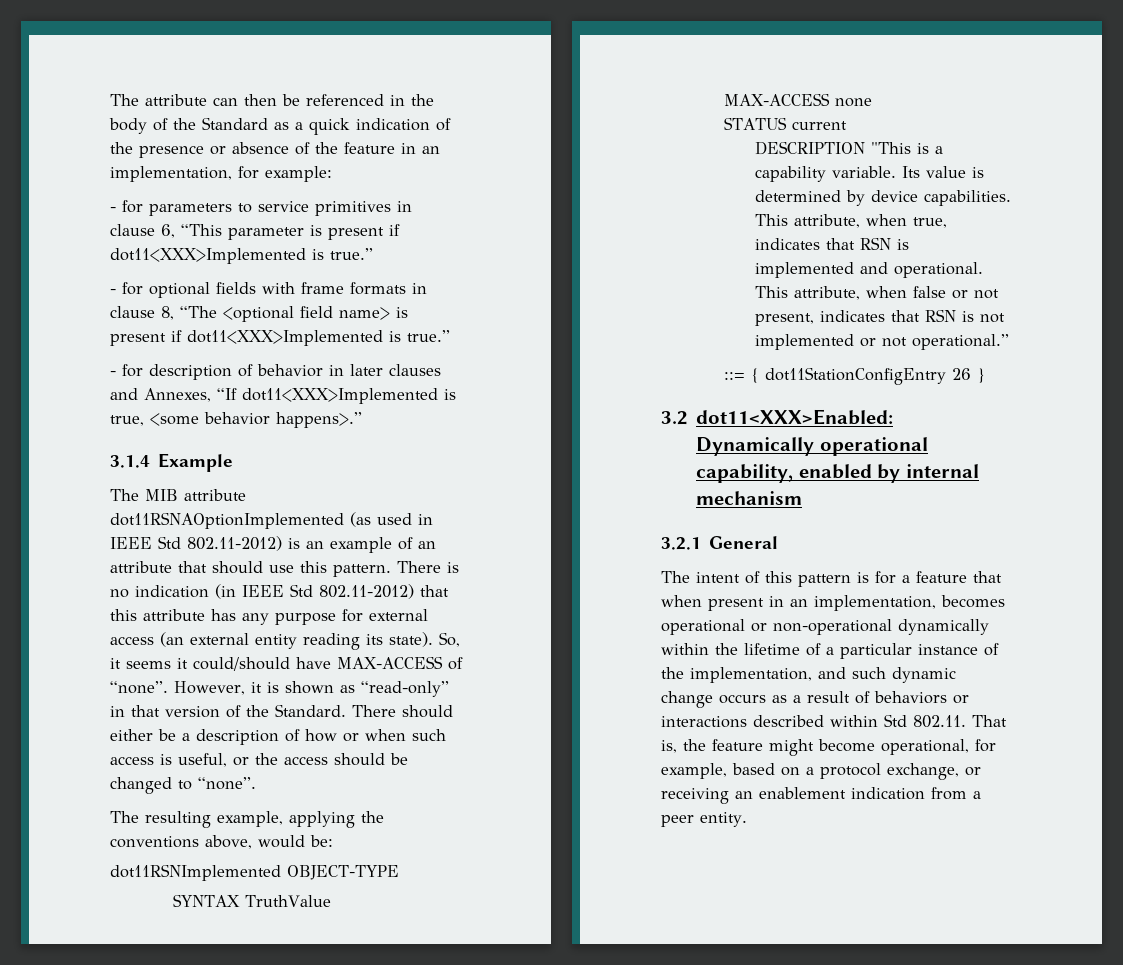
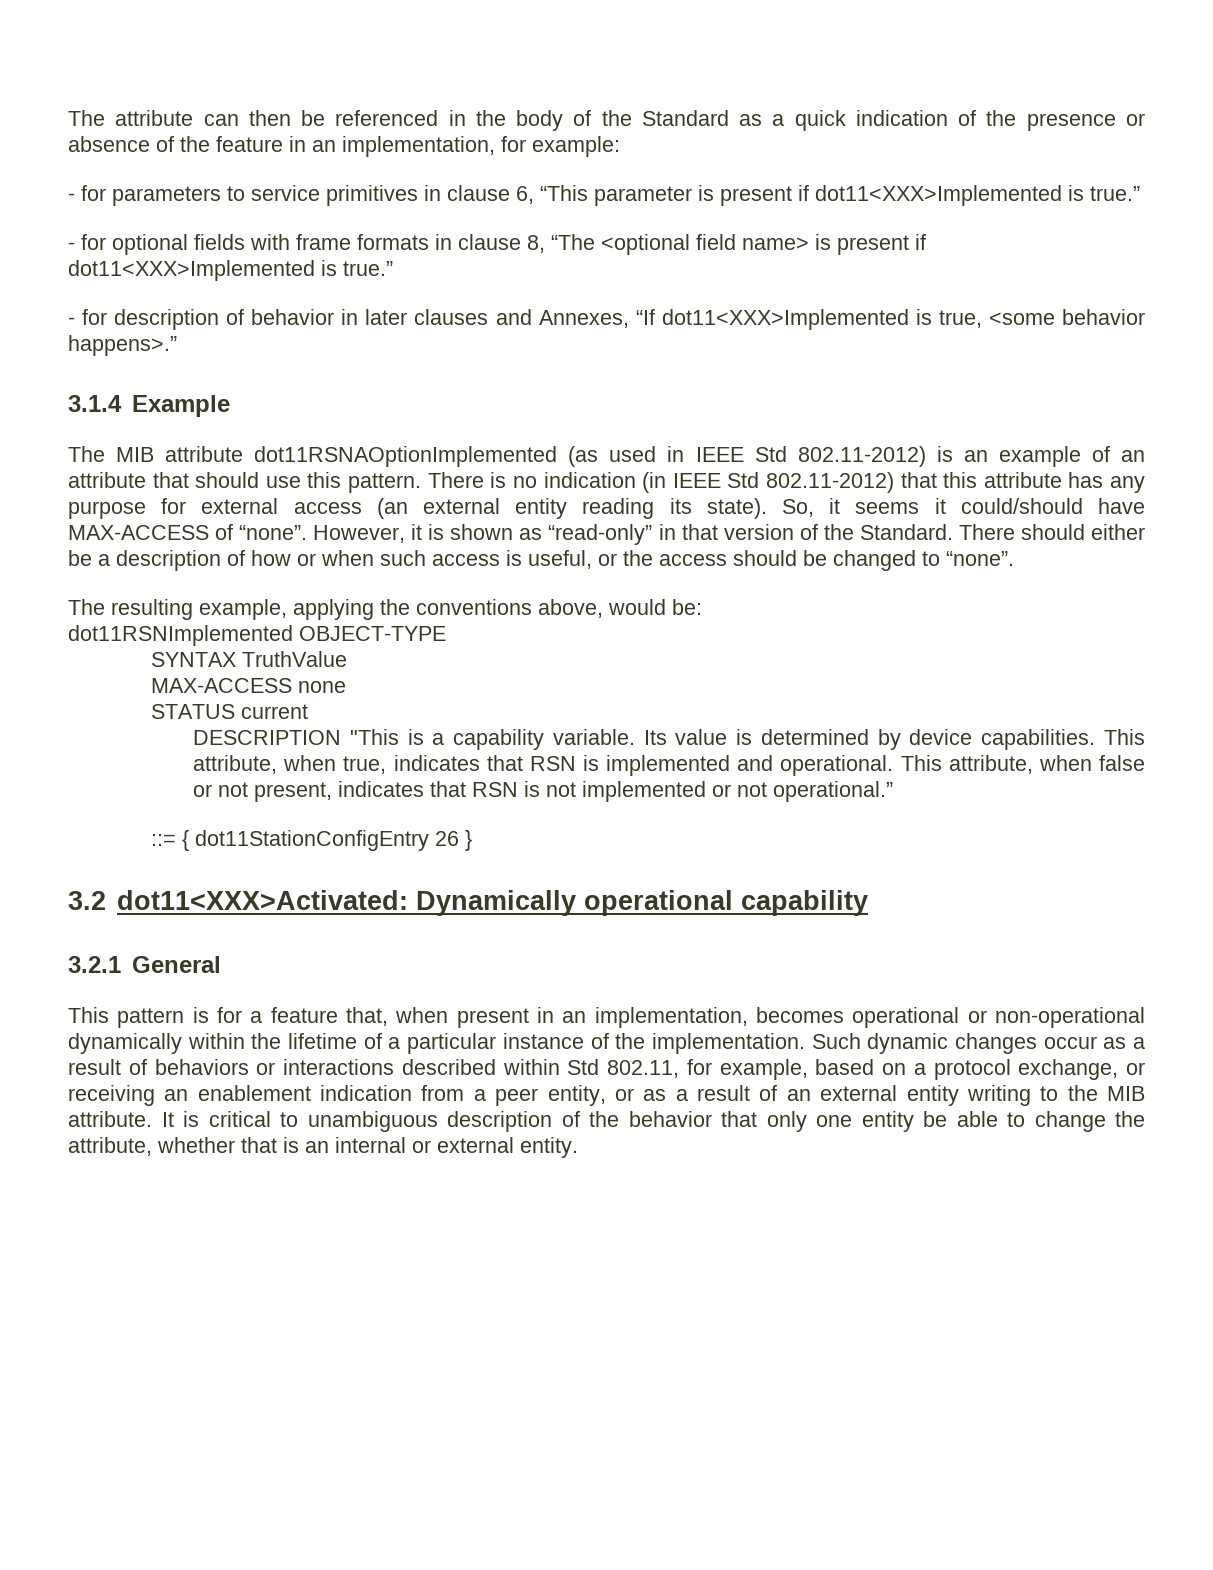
- 3.2 dot11<XXX>Enabled: Dynamically operational capability, enabled by internal mechanism
+ 3.2 dot11<XXX>Activated: Dynamically operational capability
  3.2.1 General
- The intent of this pattern is for a feature that when present in an implementation, becomes operational or non-operational dynamically within the lifetime of a particular instance of the implementation, and such dynamic change occurs as a result of behaviors or interactions described within Std 802.11. That is, the feature might become operational, for example, based on a protocol exchange, or receiving an enablement indication from a peer entity.
+ This pattern is for a feature that, when present in an implementation, becomes operational or non-operational dynamically within the lifetime of a particular instance of the implementation. Such dynamic changes occur as a result of behaviors or interactions described within Std 802.11, for example, based on a protocol exchange, or receiving an enablement indication from a peer entity, or as a result of an external entity writing to the MIB attribute. It is critical to unambiguous description of the behavior that only one entity be able to change the attribute, whether that is an internal or external entity.

